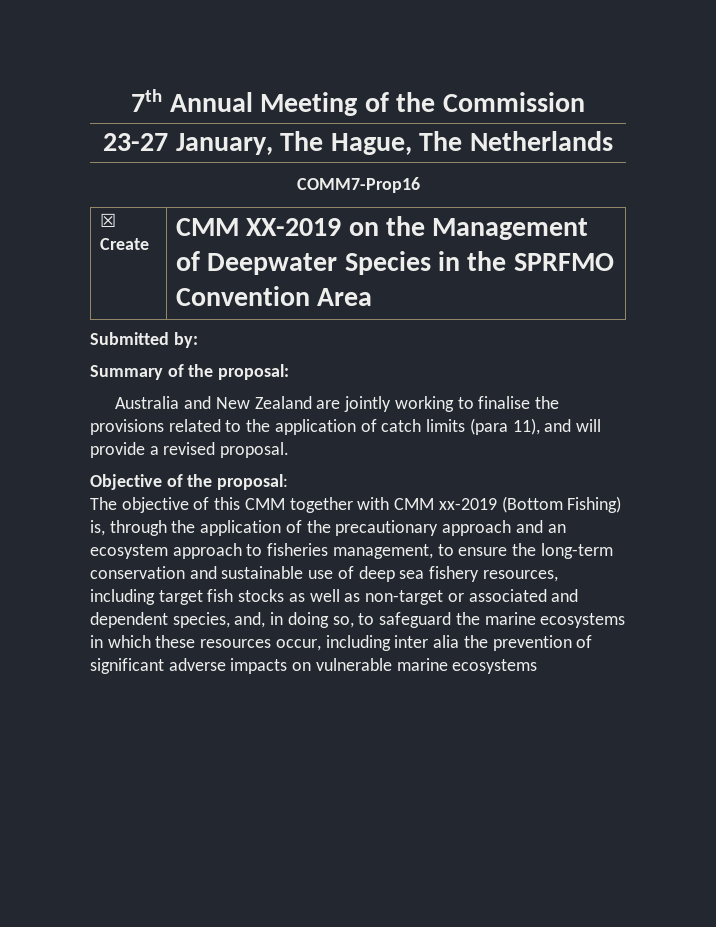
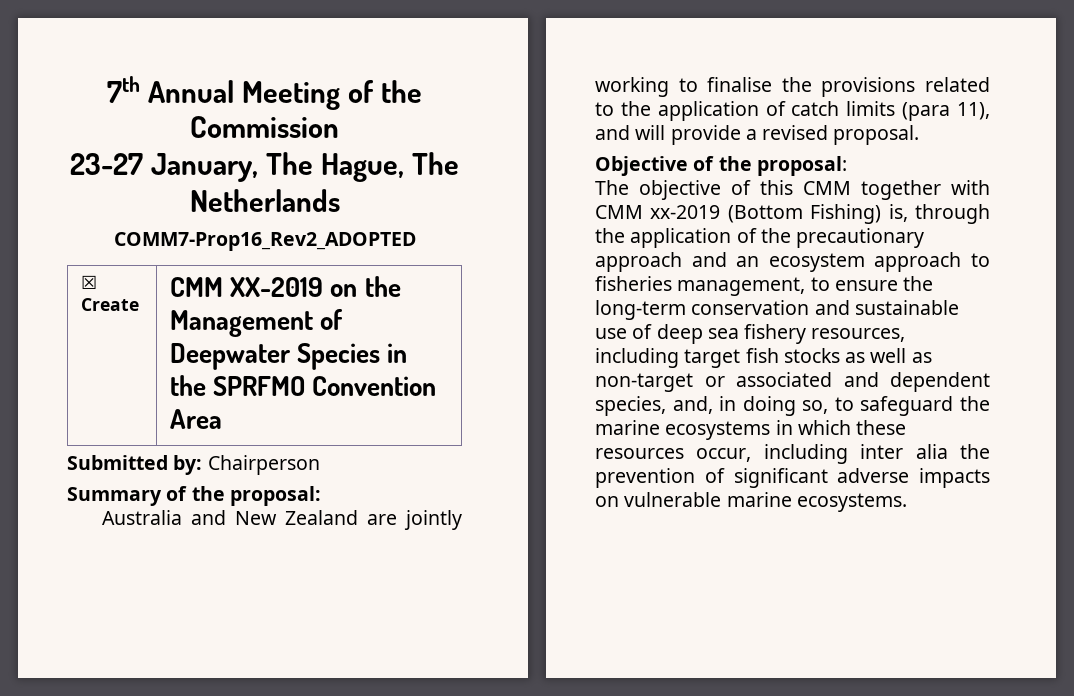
- COMM7-Prop16
+ COMM7-Prop16_Rev2_ADOPTED
- Submitted by:
+ Submitted by: Chairperson
- The objective of this CMM together with CMM xx-2019 (Bottom Fishing) is, through the application of the precautionary approach and an ecosystem approach to fisheries management, to ensure the long-term conservation and sustainable use of deep sea fishery resources, including target fish stocks as well as non-target or associated and dependent species, and, in doing so, to safeguard the marine ecosystems in which these resources occur, including inter alia the prevention of significant adverse impacts on vulnerable marine ecosystems
+ The objective of this CMM together with CMM xx-2019 (Bottom Fishing) is, through the application of the precautionary approach and an ecosystem approach to fisheries management, to ensure the long-term conservation and sustainable use of deep sea fishery resources, including target fish stocks as well as non-target or associated and dependent species, and, in doing so, to safeguard the marine ecosystems in which these resources occur, including inter alia the prevention of significant adverse impacts on vulnerable marine ecosystems.

